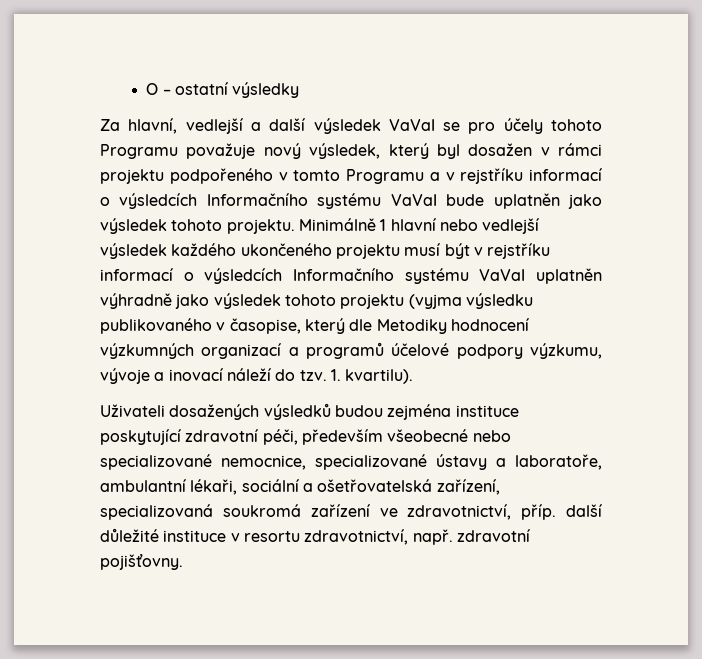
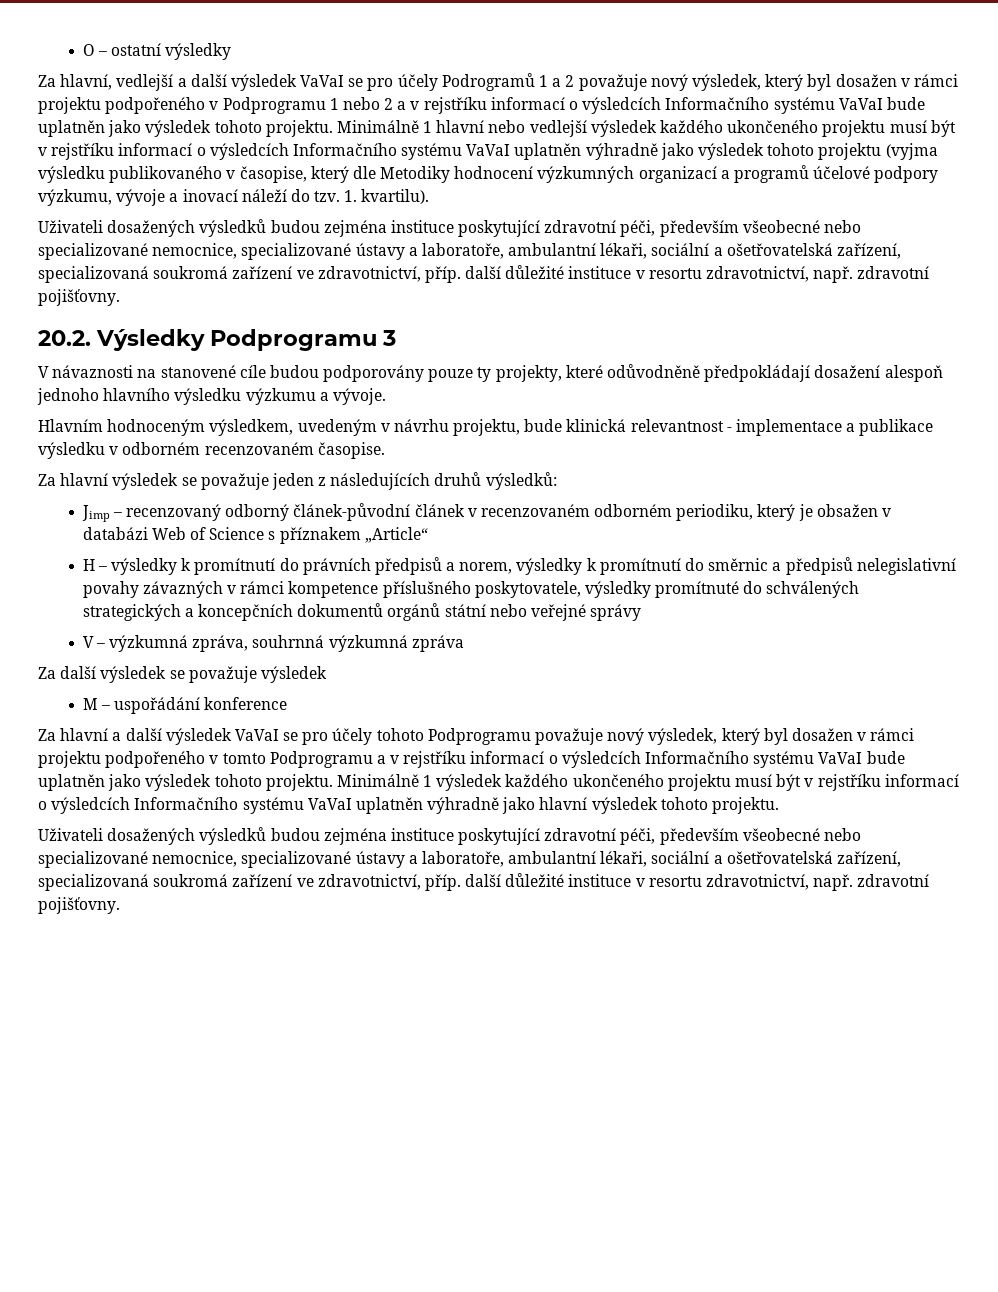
- Za hlavní, vedlejší a další výsledek VaVaI se pro účely tohoto Programu považuje nový výsledek, který byl dosažen v rámci projektu podpořeného v tomto Programu a v rejstříku informací o výsledcích Informačního systému VaVaI bude uplatněn jako výsledek tohoto projektu.
+ Za hlavní, vedlejší a další výsledek VaVaI se pro účely Podrogramů 1 a 2 považuje nový výsledek, který byl dosažen v rámci projektu podpořeného v Podprogramu 1 nebo 2 a v rejstříku informací o výsledcích Informačního systému VaVaI bude uplatněn jako výsledek tohoto projektu.
+ 20.2. Výsledky Podprogramu 3
+ V návaznosti na stanovené cíle budou podporovány pouze ty projekty, které odůvodněně předpokládají dosažení alespoň jednoho hlavního výsledku výzkumu a vývoje.
+ Hlavním hodnoceným výsledkem, uvedeným v návrhu projektu, bude klinická relevantnost - implementace a publikace výsledku v odborném recenzovaném časopise.
+ Za hlavní výsledek se považuje jeden z následujících druhů výsledků:
+ Jimp – recenzovaný odborný článek-původní článek v recenzovaném odborném periodiku, který je obsažen v databázi Web of Science s příznakem „Article“
+ H – výsledky k promítnutí do právních předpisů a norem, výsledky k promítnutí do směrnic a předpisů nelegislativní povahy závazných v rámci kompetence příslušného poskytovatele, výsledky promítnuté do schválených strategických a koncepčních dokumentů orgánů státní nebo veřejné správy
+ V – výzkumná zpráva, souhrnná výzkumná zpráva
+ Za další výsledek se považuje výsledek
+ M – uspořádání konference
+ Za hlavní a další výsledek VaVaI se pro účely tohoto Podprogramu považuje nový výsledek, který byl dosažen v rámci projektu podpořeného v tomto Podprogramu a v rejstříku informací o výsledcích Informačního systému VaVaI bude uplatněn jako výsledek tohoto projektu. Minimálně 1 výsledek každého ukončeného projektu musí být v rejstříku informací o výsledcích Informačního systému VaVaI uplatněn výhradně jako hlavní výsledek tohoto projektu.
+ Uživateli dosažených výsledků budou zejména instituce poskytující zdravotní péči, především všeobecné nebo specializované nemocnice, specializované ústavy a laboratoře, ambulantní lékaři, sociální a ošetřovatelská zařízení, specializovaná soukromá zařízení ve zdravotnictví, příp. další důležité instituce v resortu zdravotnictví, např. zdravotní pojišťovny.

